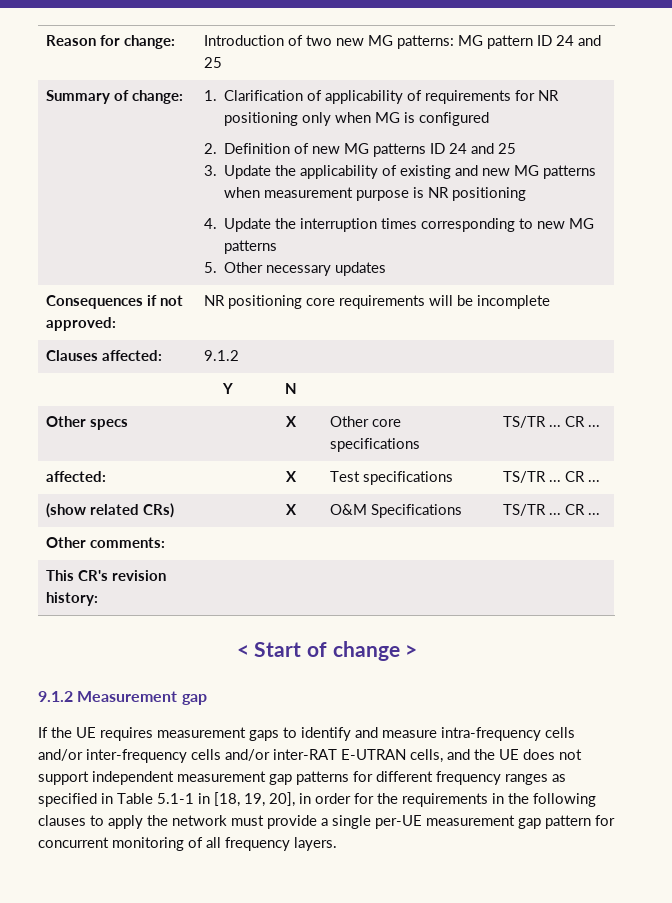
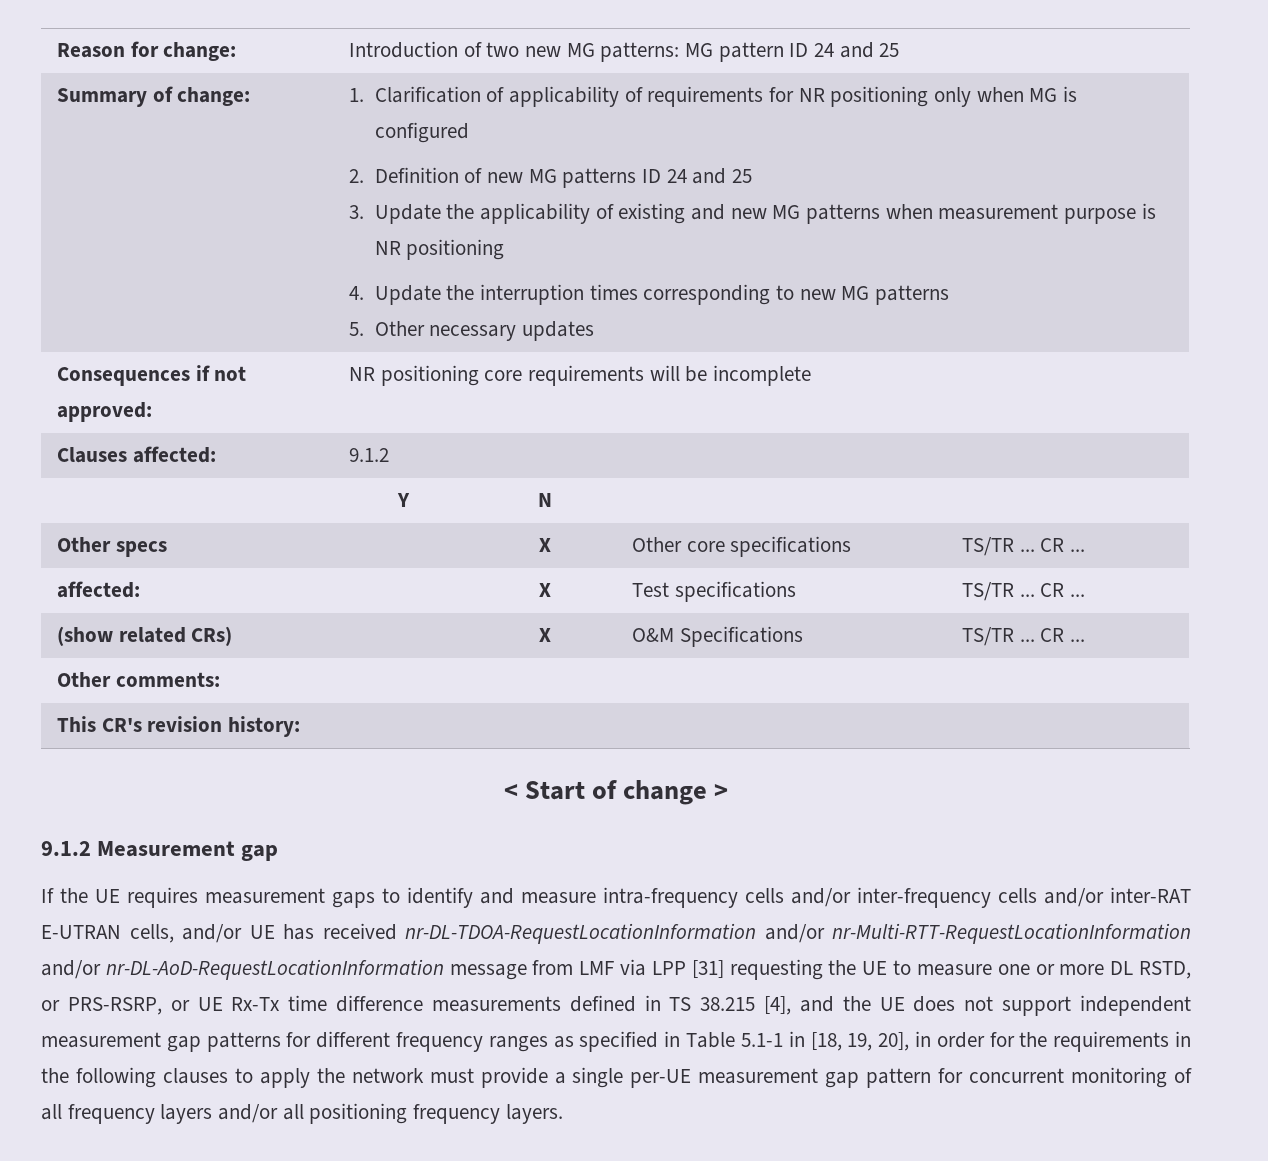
- If the UE requires measurement gaps to identify and measure intra-frequency cells and/or inter-frequency cells and/or inter-RAT E-UTRAN cells, and the UE does not support independent measurement gap patterns for different frequency ranges as specified in Table 5.1-1 in [18, 19, 20], in order for the requirements in the following clauses to apply the network must provide a single per-UE measurement gap pattern for concurrent monitoring of all frequency layers.
+ If the UE requires measurement gaps to identify and measure intra-frequency cells and/or inter-frequency cells and/or inter-RAT E-UTRAN cells, and/or UE has received nr-DL-TDOA-RequestLocationInformation and/or nr-Multi-RTT-RequestLocationInformation and/or nr-DL-AoD-RequestLocationInformation message from LMF via LPP [31] requesting the UE to measure one or more DL RSTD, or PRS-RSRP, or UE Rx-Tx time difference measurements defined in TS 38.215 [4], and the UE does not support independent measurement gap patterns for different frequency ranges as specified in Table 5.1-1 in [18, 19, 20], in order for the requirements in the following clauses to apply the network must provide a single per-UE measurement gap pattern for concurrent monitoring of all frequency layers and/or all positioning frequency layers.

